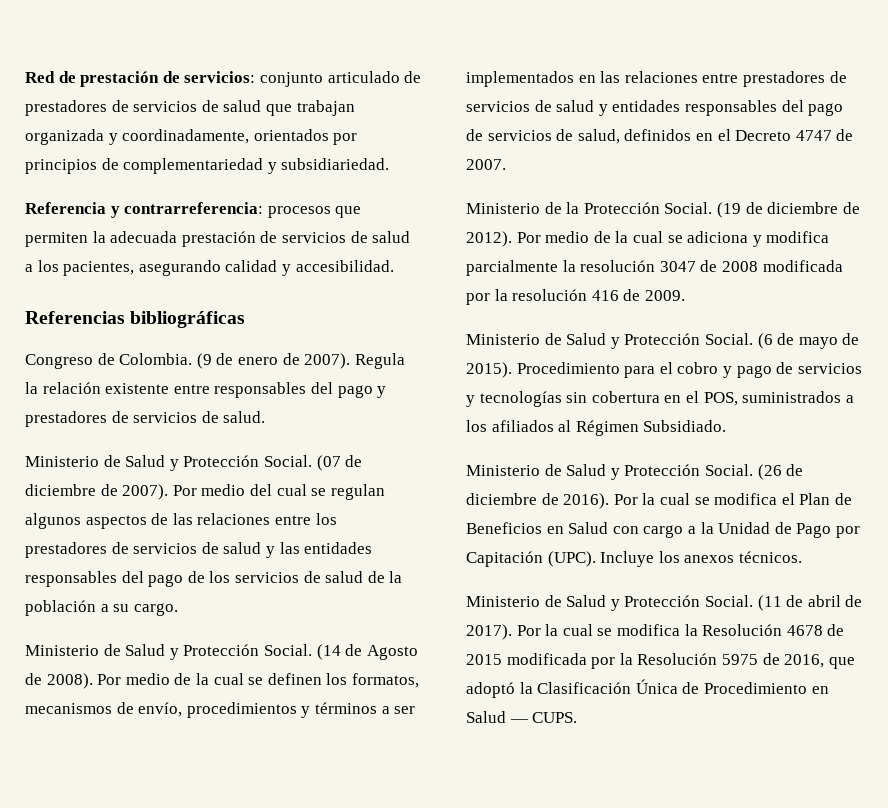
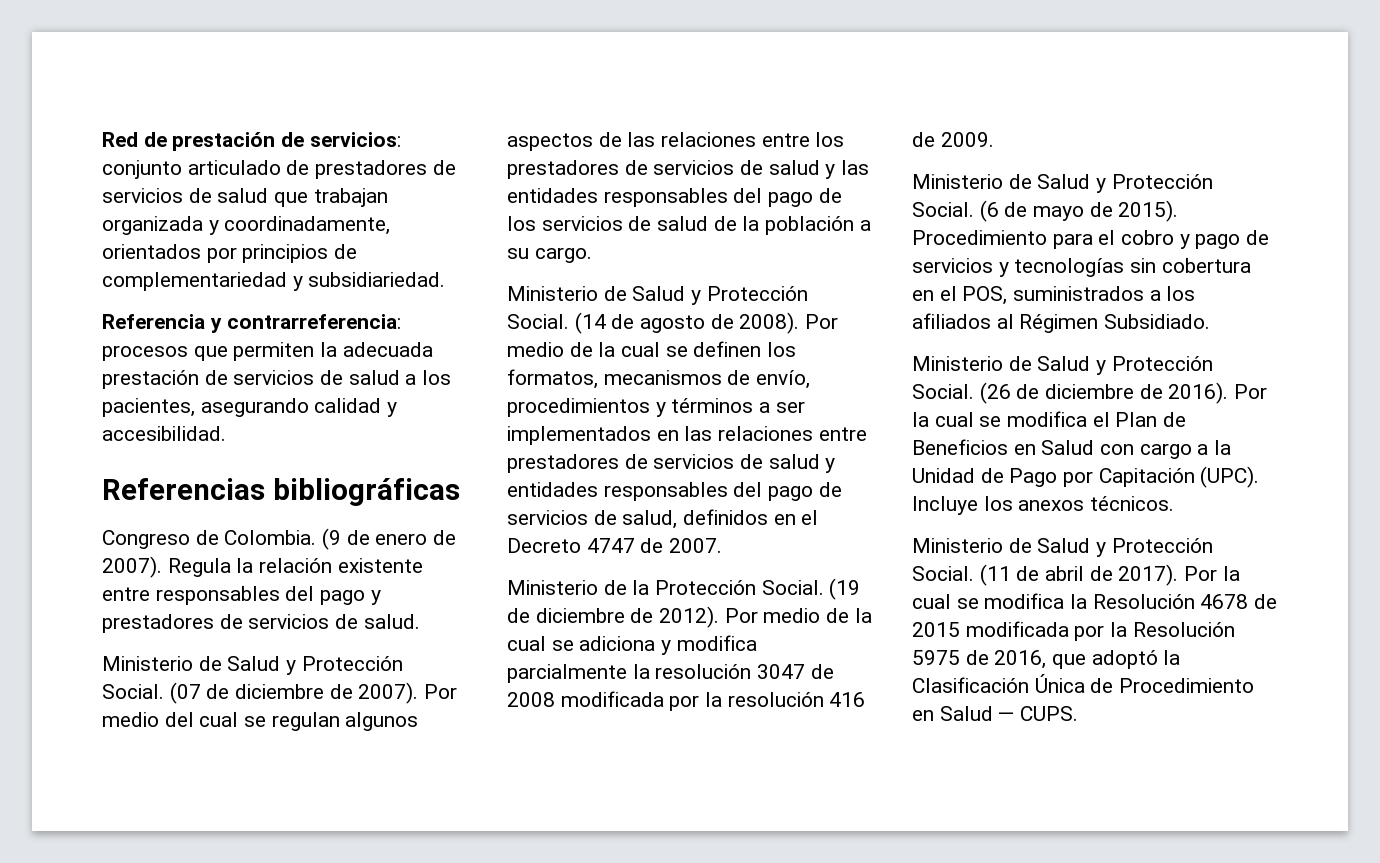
- (14 de Agosto de 2008).
+ (14 de agosto de 2008).

